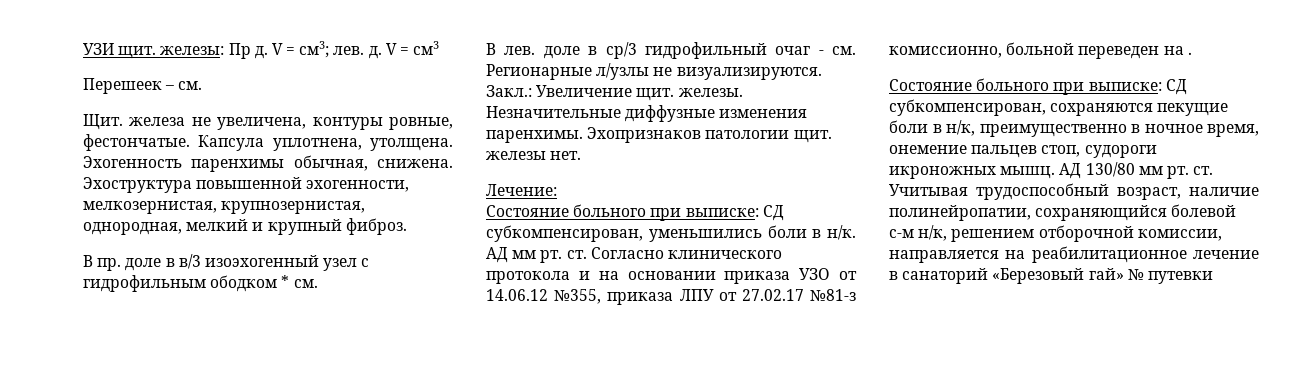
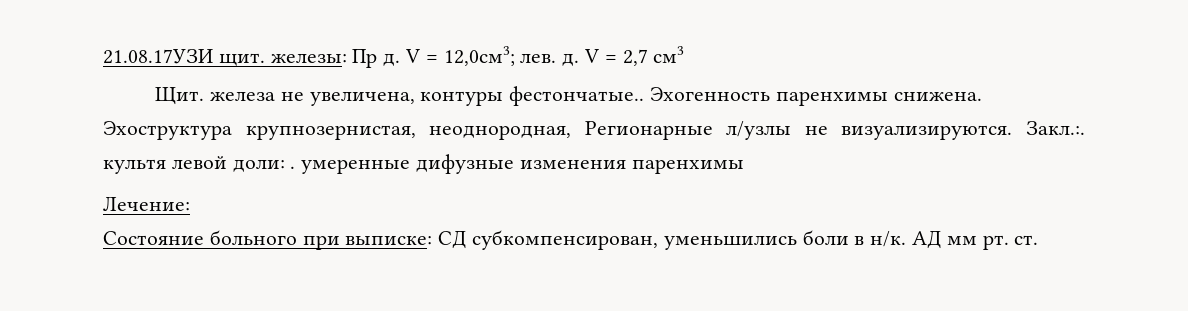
- УЗИ щит. железы: Пр д.
+ 21.08.17УЗИ щит. железы: Пр д.
- V = см3; лев. д.
+ V = 12,0см3; лев. д.
- V = см3
+ V = 2,7 см3
- Перешеек – см.
- Щит. железа не увеличена, контуры ровные, фестончатые. Капсула уплотнена, утолщена.
+ Щит. железа не увеличена, контуры фестончатые..
- Эхогенность паренхимы обычная, снижена.
+ Эхогенность паренхимы снижена.
- Эхоструктура повышенной эхогенности, мелкозернистая, крупнозернистая, однородная, мелкий и крупный фиброз.
- В пр. доле в в/3 изоэхогенный узел с гидрофильным ободком * см.
- В лев. доле в ср/3 гидрофильный очаг - см. Регионарные л/узлы не визуализируются. Закл.: Увеличение щит. железы. Незначительные диффузные изменения паренхимы. Эхопризнаков патологии щит. железы нет.
+ Эхоструктура крупнозернистая, неоднородная, Регионарные л/узлы не визуализируются. Закл.:. культя левой доли: . умеренные дифузные изменения паренхимы
- АД мм рт. ст. Согласно клинического протокола и на основании приказа УЗО от 14.06.12 №355, приказа ЛПУ от 27.02.17 №81-з комиссионно, больной переведен на .
- Состояние больного при выписке: СД субкомпенсирован, сохраняются пекущие боли в н/к, преимущественно в ночное время, онемение пальцев стоп, судороги икроножных мышц. АД 130/80 мм рт. ст. Учитывая трудоспособный возраст, наличие полинейропатии, сохраняющийся болевой с-м н/к, решением отборочной комиссии, направляется на реабилитационное лечение в санаторий «Березовый гай» № путевки
+ АД мм рт. ст.

